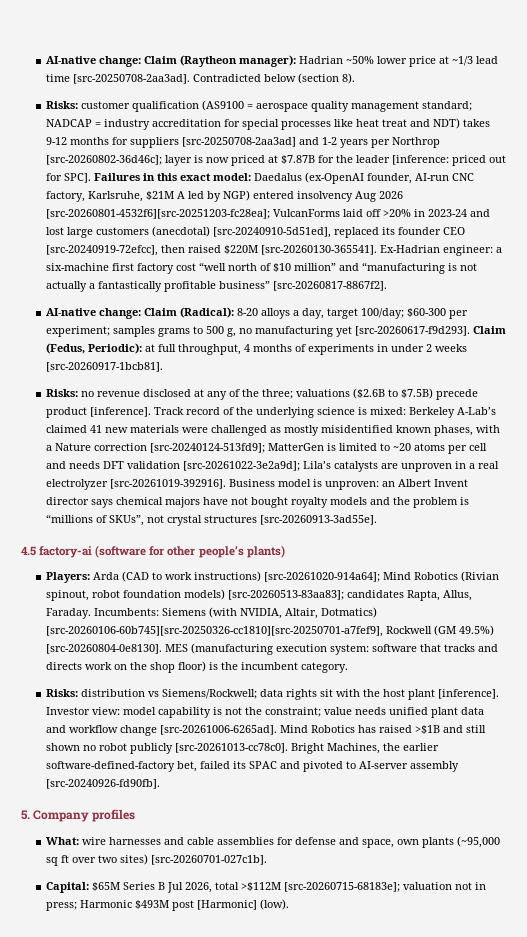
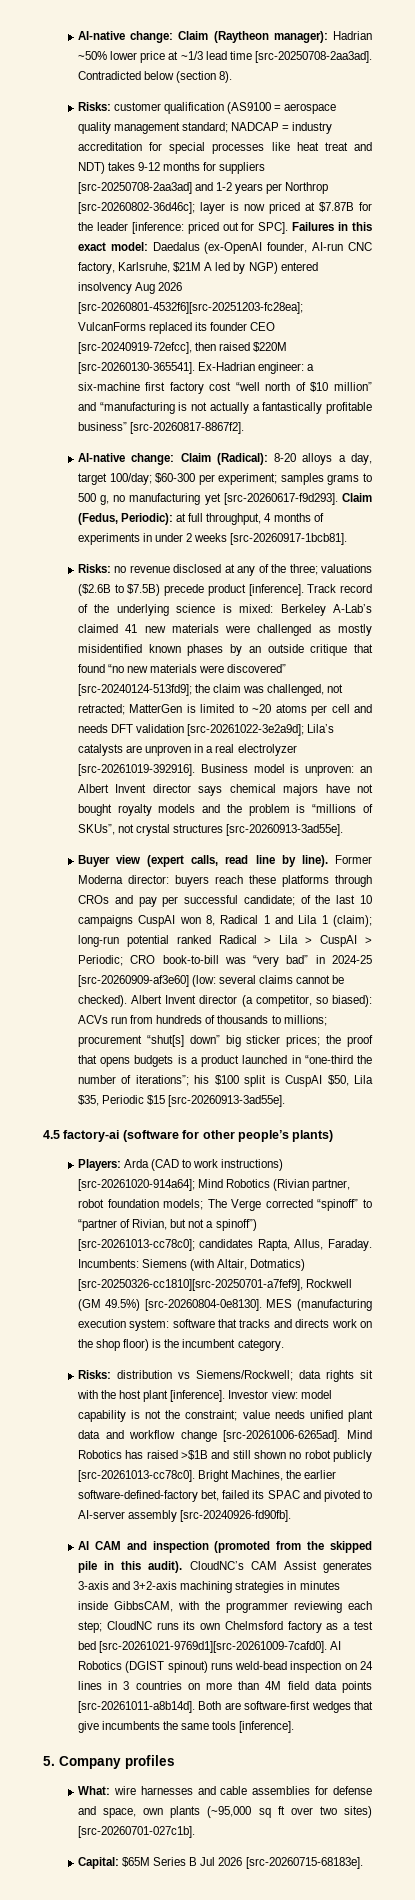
- Failures in this exact model: Daedalus (ex-OpenAI founder, AI-run CNC factory, Karlsruhe, $21M A led by NGP) entered insolvency Aug 2026 [src-20260801-4532f6][src-20251203-fc28ea]; VulcanForms laid off >20% in 2023-24 and lost large customers (anecdotal) [src-20240910-5d51ed], replaced its founder CEO [src-20240919-72efcc], then raised $220M [src-20260130-365541].
+ Failures in this exact model: Daedalus (ex-OpenAI founder, AI-run CNC factory, Karlsruhe, $21M A led by NGP) entered insolvency Aug 2026 [src-20260801-4532f6][src-20251203-fc28ea]; VulcanForms replaced its founder CEO [src-20240919-72efcc], then raised $220M [src-20260130-365541].
- Track record of the underlying science is mixed: Berkeley A-Lab’s claimed 41 new materials were challenged as mostly misidentified known phases, with a Nature correction [src-20240124-513fd9]; MatterGen is limited to ~20 atoms per cell and needs DFT validation [src-20261022-3e2a9d]; Lila’s catalysts are unproven in a real electrolyzer [src-20261019-392916].
+ Track record of the underlying science is mixed: Berkeley A-Lab’s claimed 41 new materials were challenged as mostly misidentified known phases by an outside critique that found “no new materials were discovered” [src-20240124-513fd9]; the claim was challenged, not retracted; MatterGen is limited to ~20 atoms per cell and needs DFT validation [src-20261022-3e2a9d]; Lila’s catalysts are unproven in a real electrolyzer [src-20261019-392916].
+ Buyer view (expert calls, read line by line). Former Moderna director: buyers reach these platforms through CROs and pay per successful candidate; of the last 10 campaigns CuspAI won 8, Radical 1 and Lila 1 (claim); long-run potential ranked Radical > Lila > CuspAI > Periodic; CRO book-to-bill was “very bad” in 2024-25 [src-20260909-af3e60] (low: several claims cannot be checked). Albert Invent director (a competitor, so biased): ACVs run from hundreds of thousands to millions; procurement “shut[s] down” big sticker prices; the proof that opens budgets is a product launched in “one-third the number of iterations”; his $100 split is CuspAI $50, Lila $35, Periodic $15 [src-20260913-3ad55e].
- Players: Arda (CAD to work instructions) [src-20261020-914a64]; Mind Robotics (Rivian spinout, robot foundation models) [src-20260513-83aa83]; candidates Rapta, Allus, Faraday.
+ Players: Arda (CAD to work instructions) [src-20261020-914a64]; Mind Robotics (Rivian partner, robot foundation models; The Verge corrected “spinoff” to “partner of Rivian, but not a spinoff”) [src-20261013-cc78c0]; candidates Rapta, Allus, Faraday.
- Incumbents: Siemens (with NVIDIA, Altair, Dotmatics) [src-20260106-60b745][src-20250326-cc1810][src-20250701-a7fef9], Rockwell (GM 49.5%) [src-20260804-0e8130].
+ Incumbents: Siemens (with Altair, Dotmatics) [src-20250326-cc1810][src-20250701-a7fef9], Rockwell (GM 49.5%) [src-20260804-0e8130].
+ AI CAM and inspection (promoted from the skipped pile in this audit). CloudNC’s CAM Assist generates 3-axis and 3+2-axis machining strategies in minutes inside GibbsCAM, with the programmer reviewing each step; CloudNC runs its own Chelmsford factory as a test bed [src-20261021-9769d1][src-20261009-7cafd0]. AI Robotics (DGIST spinout) runs weld-bead inspection on 24 lines in 3 countries on more than 4M field data points [src-20261011-a8b14d]. Both are software-first wedges that give incumbents the same tools [inference].
- Capital: $65M Series B Jul 2026, total >$112M [src-20260715-68183e]; valuation not in press; Harmonic $493M post [Harmonic] (low).
+ Capital: $65M Series B Jul 2026 [src-20260715-68183e].

